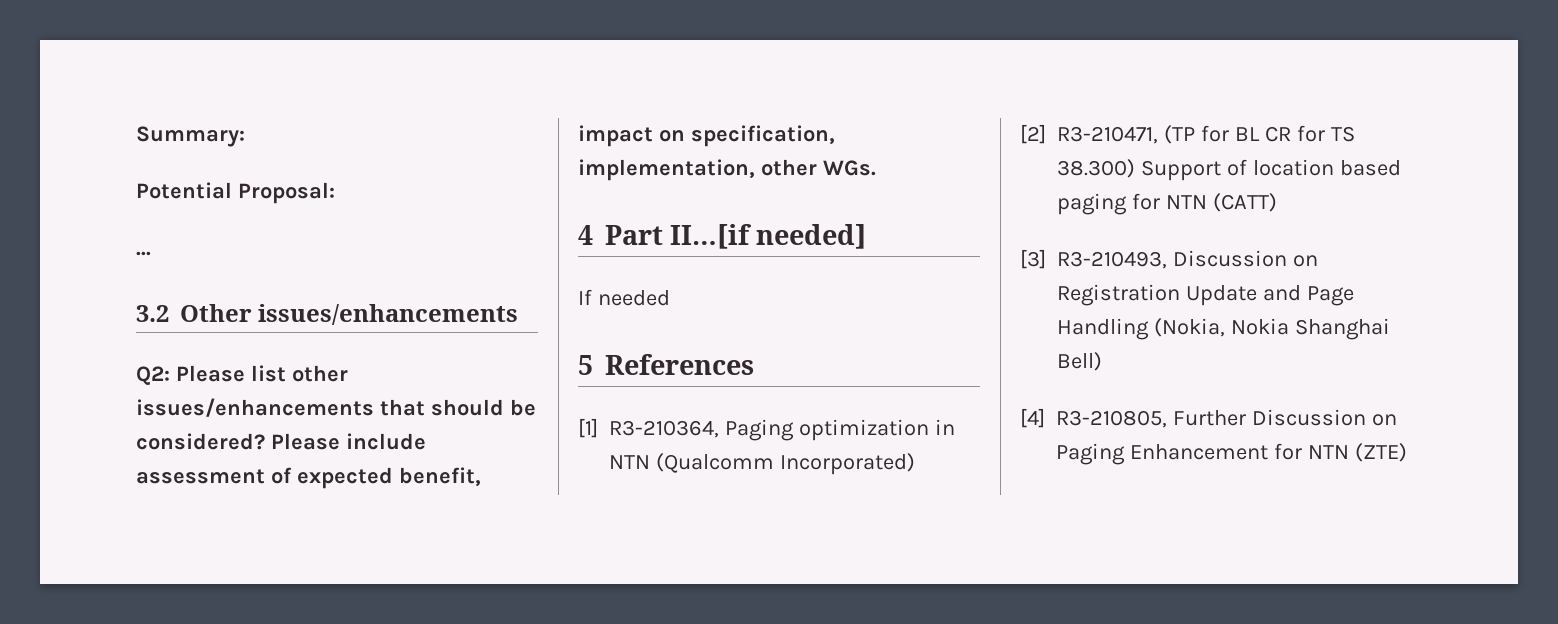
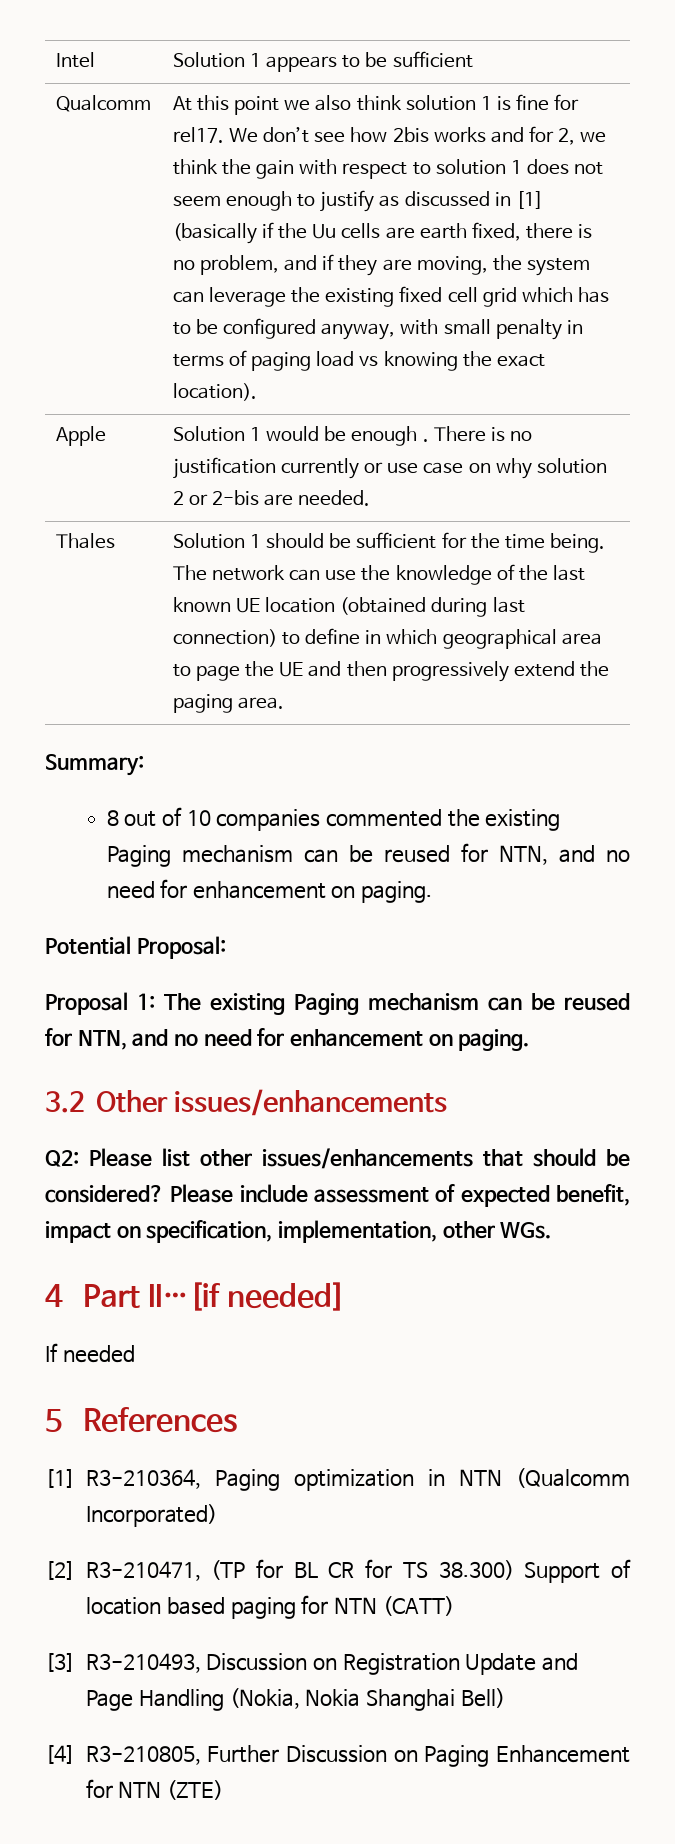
+ Intel | Solution 1 appears to be sufficient
+ Qualcomm | At this point we also think solution 1 is fine for rel17. We don’t see how 2bis works and for 2, we think the gain with respect to solution 1 does not seem enough to justify as discussed in [1] (basically if the Uu cells are earth fixed, there is no problem, and if they are moving, the system can leverage the existing fixed cell grid which has to be configured anyway, with small penalty in terms of paging load vs knowing the exact location).
+ Apple | Solution 1 would be enough . There is no justification currently or use case on why solution 2 or 2-bis are needed.
+ Thales | Solution 1 should be sufficient for the time being. The network can use the knowledge of the last known UE location (obtained during last connection) to define in which geographical area to page the UE and then progressively extend the paging area.
  Summary:
+ 8 out of 10 companies commented the existing Paging mechanism can be reused for NTN, and no need for enhancement on paging.
  Potential Proposal:
- ...
+ Proposal 1: The existing Paging mechanism can be reused for NTN, and no need for enhancement on paging.

